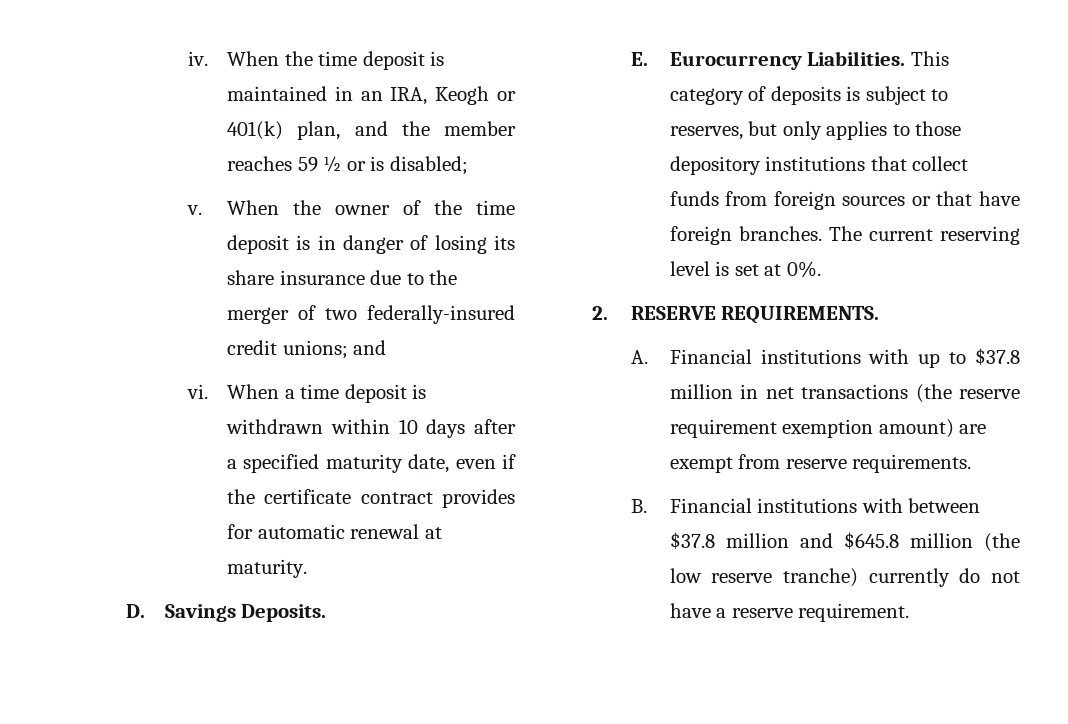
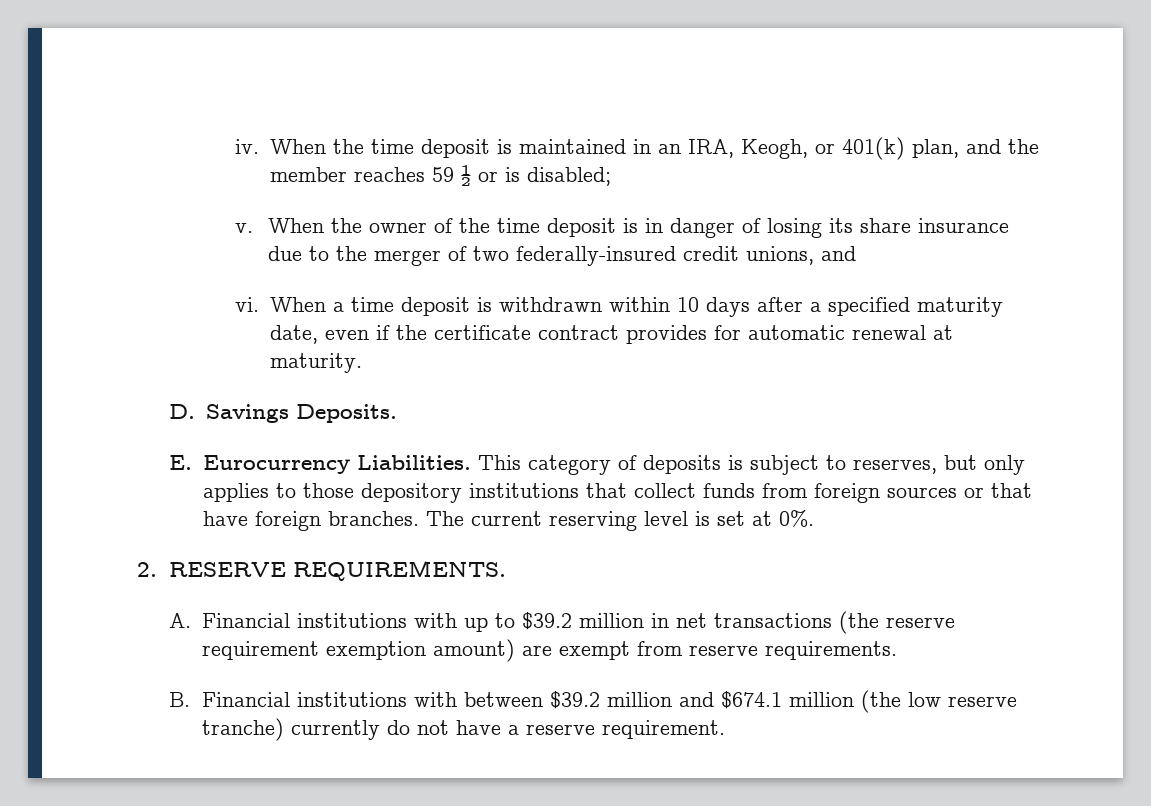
- When the time deposit is maintained in an IRA, Keogh or 401(k) plan, and the member reaches 59 ½ or is disabled;
+ When the time deposit is maintained in an IRA, Keogh, or 401(k) plan, and the member reaches 59 ½ or is disabled;
- When the owner of the time deposit is in danger of losing its share insurance due to the merger of two federally-insured credit unions; and
+ When the owner of the time deposit is in danger of losing its share insurance due to the merger of two federally-insured credit unions, and
- A. Financial institutions with up to $37.8 million in net transactions (the reserve requirement exemption amount) are exempt from reserve requirements.
+ A. Financial institutions with up to $39.2 million in net transactions (the reserve requirement exemption amount) are exempt from reserve requirements.
- B. Financial institutions with between $37.8 million and $645.8 million (the low reserve tranche) currently do not have a reserve requirement.
+ B. Financial institutions with between $39.2 million and $674.1 million (the low reserve tranche) currently do not have a reserve requirement.

